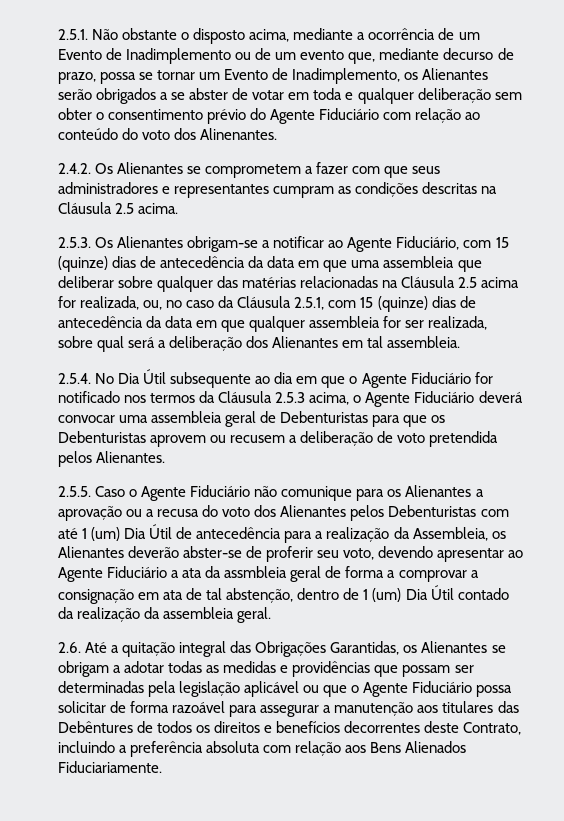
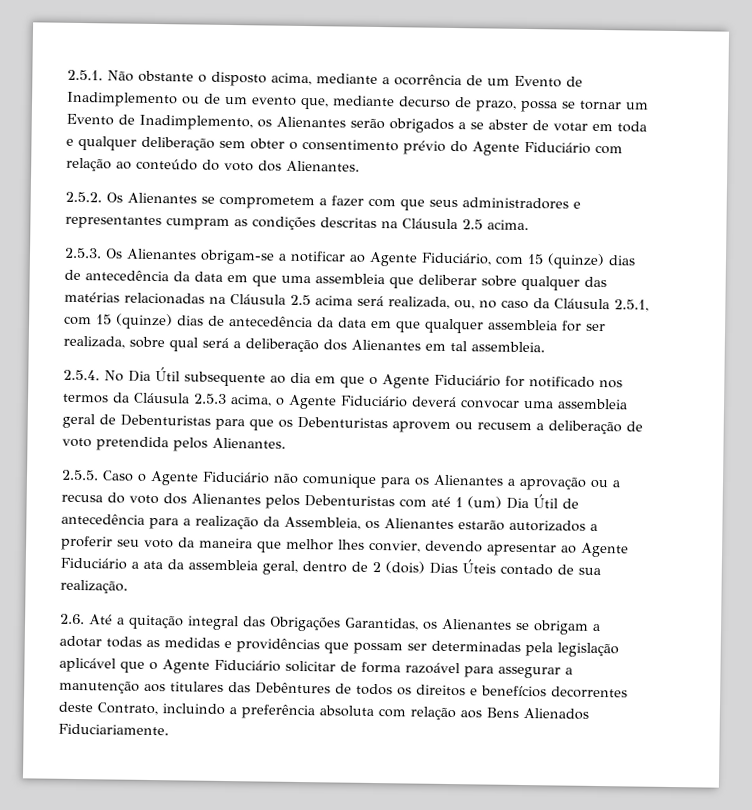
- 2.5.1. Não obstante o disposto acima, mediante a ocorrência de um Evento de Inadimplemento ou de um evento que, mediante decurso de prazo, possa se tornar um Evento de Inadimplemento, os Alienantes serão obrigados a se abster de votar em toda e qualquer deliberação sem obter o consentimento prévio do Agente Fiduciário com relação ao conteúdo do voto dos Alinenantes.
- 2.4.2. Os Alienantes se comprometem a fazer com que seus administradores e representantes cumpram as condições descritas na Cláusula 2.5 acima.
+ 2.5.1. Não obstante o disposto acima, mediante a ocorrência de um Evento de Inadimplemento ou de um evento que, mediante decurso de prazo, possa se tornar um Evento de Inadimplemento, os Alienantes serão obrigados a se abster de votar em toda e qualquer deliberação sem obter o consentimento prévio do Agente Fiduciário com relação ao conteúdo do voto dos Alienantes.
+ 2.5.2. Os Alienantes se comprometem a fazer com que seus administradores e representantes cumpram as condições descritas na Cláusula 2.5 acima.
- 2.5.3. Os Alienantes obrigam-se a notificar ao Agente Fiduciário, com 15 (quinze) dias de antecedência da data em que uma assembleia que deliberar sobre qualquer das matérias relacionadas na Cláusula 2.5 acima for realizada, ou, no caso da Cláusula 2.5.1, com 15 (quinze) dias de antecedência da data em que qualquer assembleia for ser realizada, sobre qual será a deliberação dos Alienantes em tal assembleia.
+ 2.5.3. Os Alienantes obrigam-se a notificar ao Agente Fiduciário, com 15 (quinze) dias de antecedência da data em que uma assembleia que deliberar sobre qualquer das matérias relacionadas na Cláusula 2.5 acima será realizada, ou, no caso da Cláusula 2.5.1, com 15 (quinze) dias de antecedência da data em que qualquer assembleia for ser realizada, sobre qual será a deliberação dos Alienantes em tal assembleia.
- 2.5.5. Caso o Agente Fiduciário não comunique para os Alienantes a aprovação ou a recusa do voto dos Alienantes pelos Debenturistas com até 1 (um) Dia Útil de antecedência para a realização da Assembleia, os Alienantes deverão abster-se de proferir seu voto, devendo apresentar ao Agente Fiduciário a ata da assmbleia geral de forma a comprovar a consignação em ata de tal abstenção, dentro de 1 (um) Dia Útil contado da realização da assembleia geral.
+ 2.5.5. Caso o Agente Fiduciário não comunique para os Alienantes a aprovação ou a recusa do voto dos Alienantes pelos Debenturistas com até 1 (um) Dia Útil de antecedência para a realização da Assembleia, os Alienantes estarão autorizados a proferir seu voto da maneira que melhor lhes convier, devendo apresentar ao Agente Fiduciário a ata da assembleia geral, dentro de 2 (dois) Dias Úteis contado de sua realização.
- 2.6. Até a quitação integral das Obrigações Garantidas, os Alienantes se obrigam a adotar todas as medidas e providências que possam ser determinadas pela legislação aplicável ou que o Agente Fiduciário possa solicitar de forma razoável para assegurar a manutenção aos titulares das Debêntures de todos os direitos e benefícios decorrentes deste Contrato, incluindo a preferência absoluta com relação aos Bens Alienados Fiduciariamente.
+ 2.6. Até a quitação integral das Obrigações Garantidas, os Alienantes se obrigam a adotar todas as medidas e providências que possam ser determinadas pela legislação aplicável que o Agente Fiduciário solicitar de forma razoável para assegurar a manutenção aos titulares das Debêntures de todos os direitos e benefícios decorrentes deste Contrato, incluindo a preferência absoluta com relação aos Bens Alienados Fiduciariamente.

